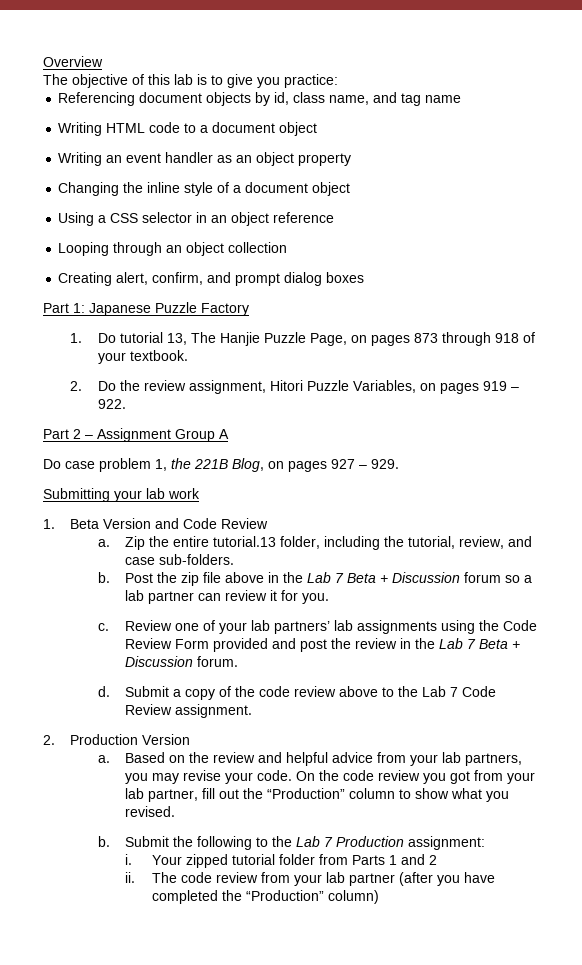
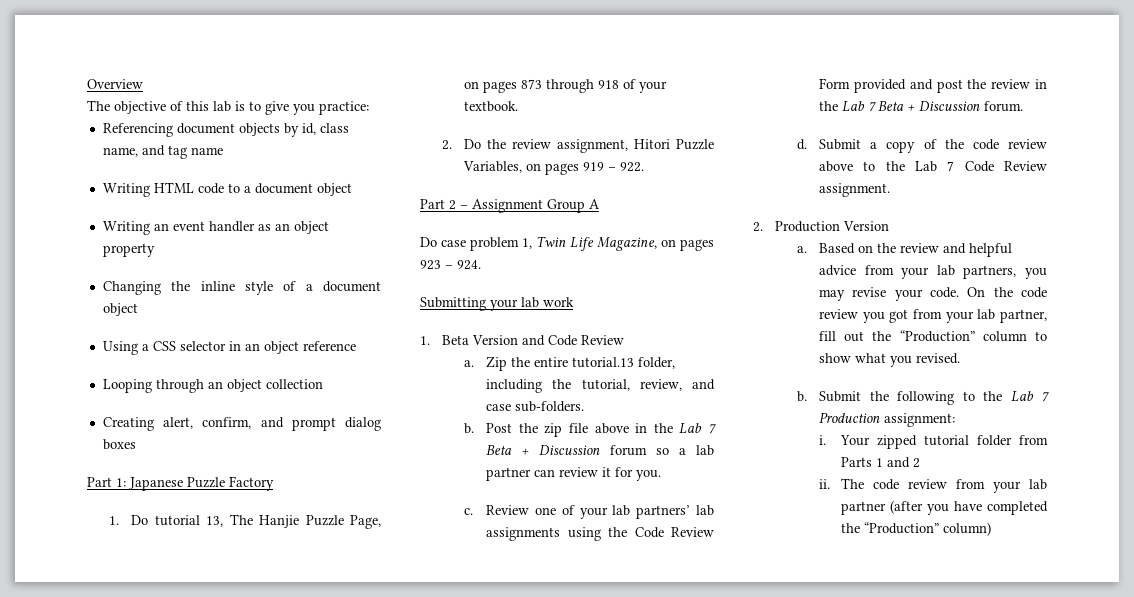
- Do case problem 1, the 221B Blog, on pages 927 – 929.
+ Do case problem 1, Twin Life Magazine, on pages 923 – 924.

